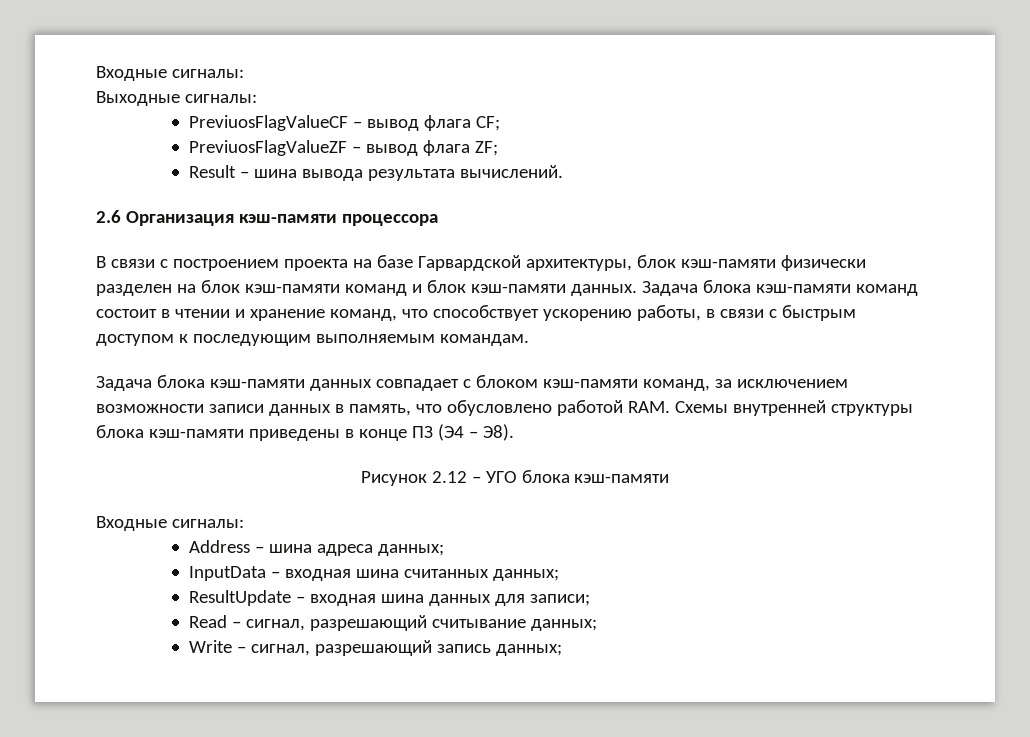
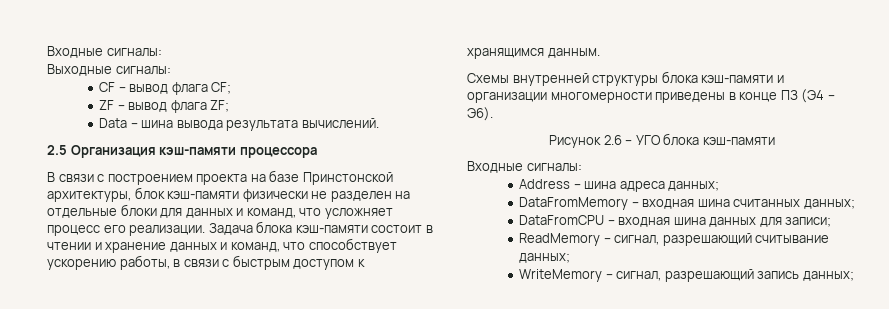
- PreviuosFlagValueCF – вывод флага СF;
+ CF – вывод флага СF;
- PreviuosFlagValueZF – вывод флага ZF;
+ ZF – вывод флага ZF;
- Result – шина вывода результата вычислений.
+ Data – шина вывода результата вычислений.
- 2.6 Организация кэш-памяти процессора
+ 2.5 Организация кэш-памяти процессора
- В связи с построением проекта на базе Гарвардской архитектуры, блок кэш-памяти физически разделен на блок кэш-памяти команд и блок кэш-памяти данных. Задача блока кэш-памяти команд состоит в чтении и хранение команд, что способствует ускорению работы, в связи с быстрым доступом к последующим выполняемым командам.
- Задача блока кэш-памяти данных совпадает с блоком кэш-памяти команд, за исключением возможности записи данных в память, что обусловлено работой RAM. Схемы внутренней структуры блока кэш-памяти приведены в конце ПЗ (Э4 – Э8).
+ В связи с построением проекта на базе Принстонской архитектуры, блок кэш-памяти физически не разделен на отдельные блоки для данных и команд, что усложняет процесс его реализации. Задача блока кэш-памяти состоит в чтении и хранение данных и команд, что способствует ускорению работы, в связи с быстрым доступом к хранящимся данным.
+ Схемы внутренней структуры блока кэш-памяти и организации многомерности приведены в конце ПЗ (Э4 – Э6).
- Рисунок 2.12 – УГО блока кэш-памяти
+ Рисунок 2.6 – УГО блока кэш-памяти
- InputData – входная шина считанных данных;
+ DataFromMemory – входная шина считанных данных;
- ResultUpdate – входная шина данных для записи;
+ DataFromCPU – входная шина данных для записи;
- Read – сигнал, разрешающий считывание данных;
+ ReadMemory – сигнал, разрешающий считывание данных;
- Write – сигнал, разрешающий запись данных;
+ WriteMemory – сигнал, разрешающий запись данных;

